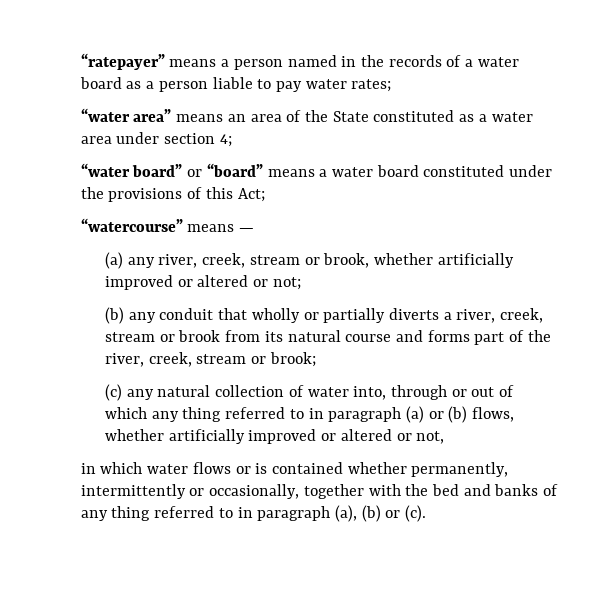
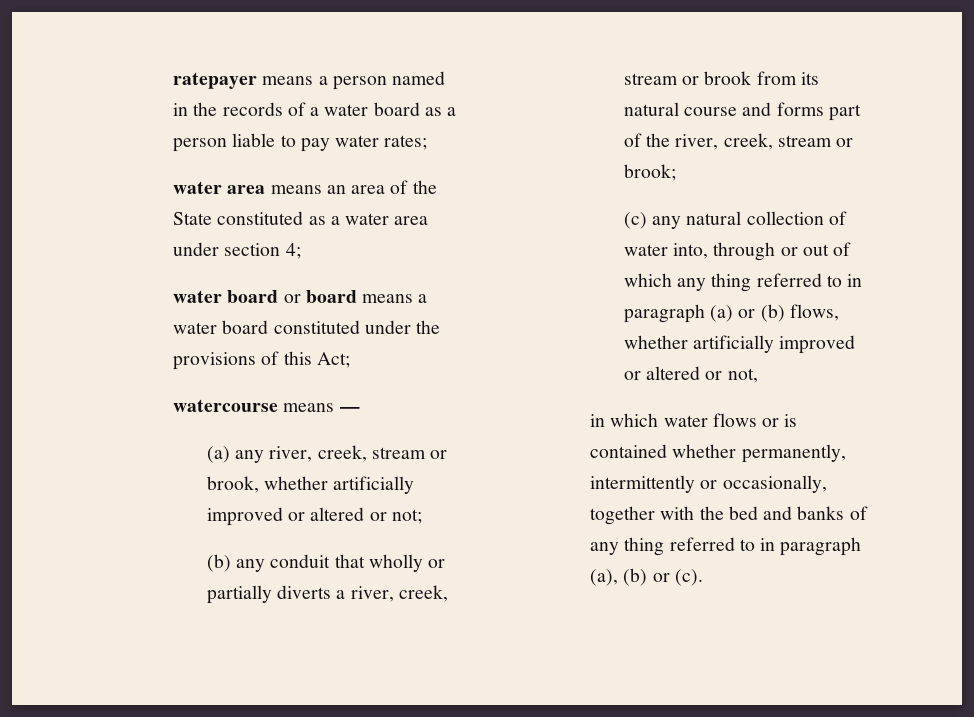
- “ratepayer” means a person named in the records of a water board as a person liable to pay water rates;
+ ratepayer means a person named in the records of a water board as a person liable to pay water rates;
- “water area” means an area of the State constituted as a water area under section 4;
+ water area means an area of the State constituted as a water area under section 4;
- “water board” or “board” means a water board constituted under the provisions of this Act;
+ water board or board means a water board constituted under the provisions of this Act;
- “watercourse” means —
+ watercourse means —

